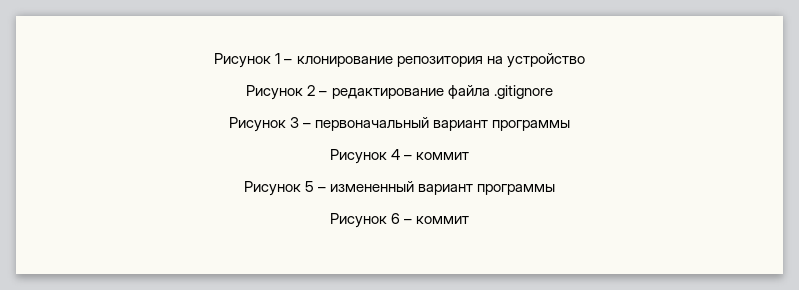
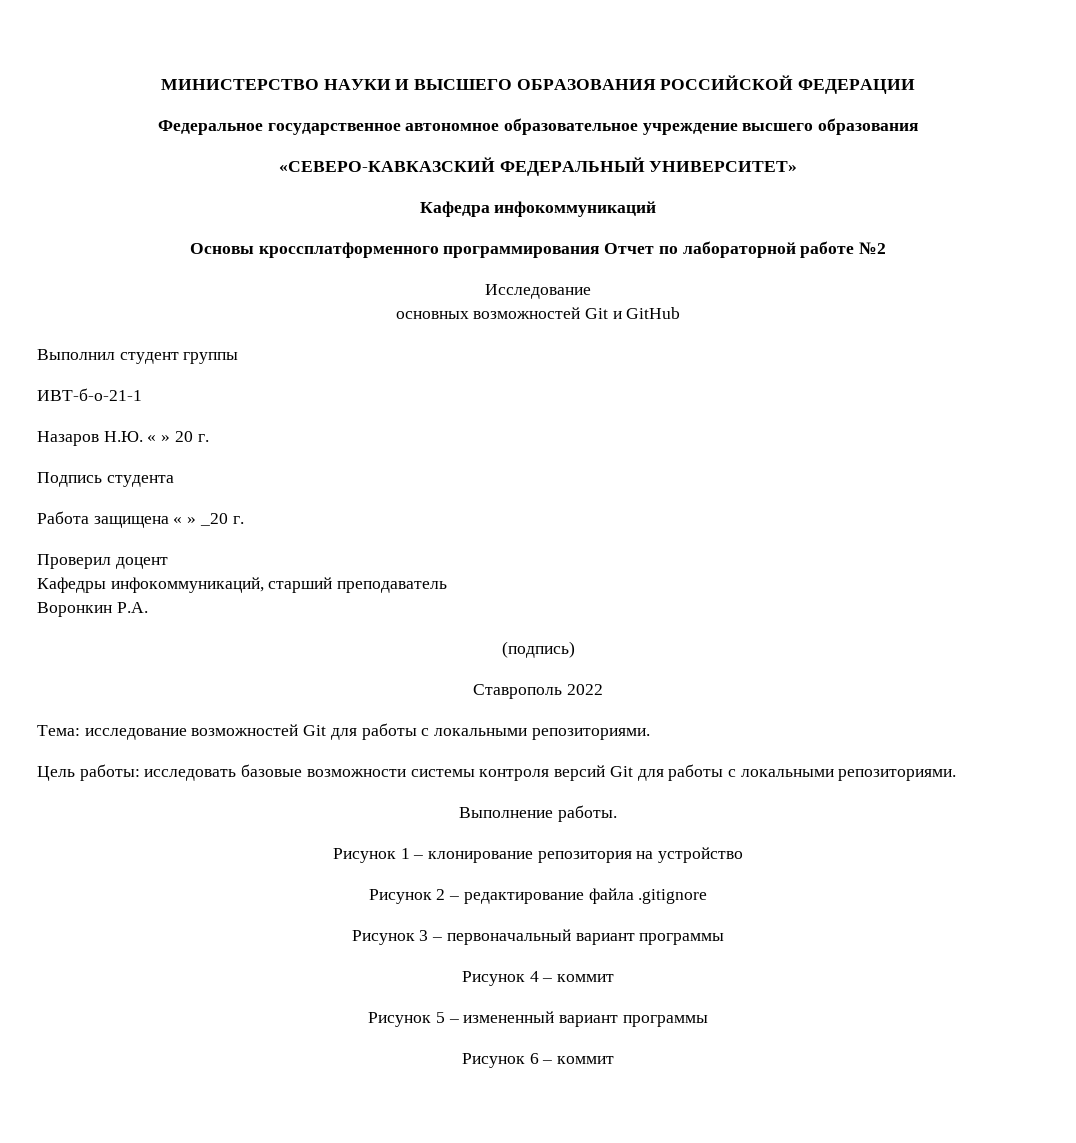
+ МИНИCTEPCTBO НАУКИ И ВЫСШЕГО ОБРАЗОВАНИЯ РОССИЙСКОЙ ФЕДЕРАЦИИ
+ Федеральное государственное автономное образовательное учреждение высшего образования
+ «СЕВЕРО-КАВКАЗСКИЙ ФЕДЕРАЛЬНЫЙ УНИВЕРСИТЕТ»
+ Кафедра инфокоммуникаций
+ Основы кроссплатформенного программирования Отчет по лабораторной работе №2
+ Исследование
+ основных возможностей Git и GitHub
+ Выполнил студент группы
+ ИВТ-б-о-21-1
+ Назаров Н.Ю. « » 20 г.
+ Подпись студента
+ Работа защищена « » _20 г.
+ Проверил доцент
+ Кафедры инфокоммуникаций, старший преподаватель
+ Воронкин Р.А.
+ (подпись)
+ Ставрополь 2022
+ Тема: исследование возможностей Git для работы с локальными репозиториями.
+ Цель работы: исследовать базовые возможности системы контроля версий Git для работы с локальными репозиториями.
+ Выполнение работы.

